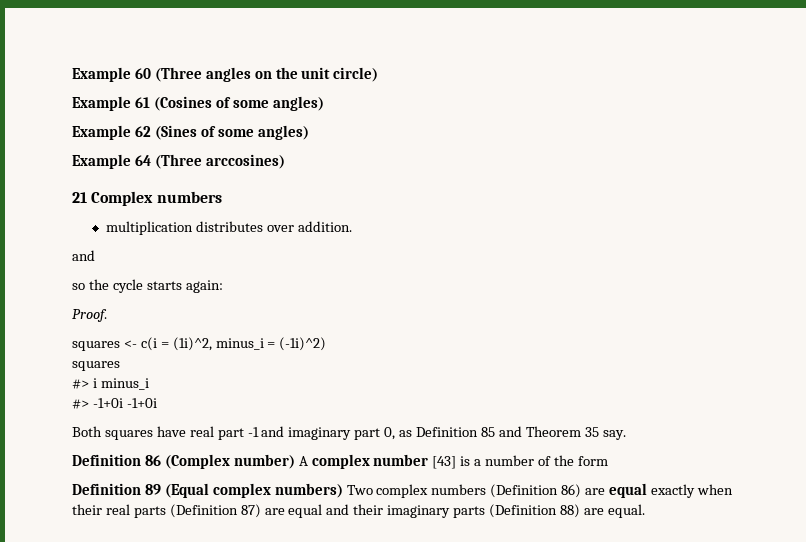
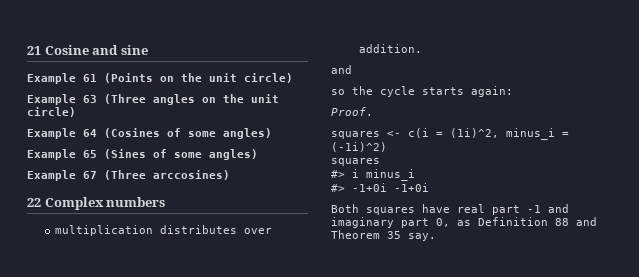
- Example 60 (Three angles on the unit circle)
+ 21 Cosine and sine
+ Example 61 (Points on the unit circle)
+ Example 63 (Three angles on the unit circle)
- Example 61 (Cosines of some angles)
+ Example 64 (Cosines of some angles)
- Example 62 (Sines of some angles)
+ Example 65 (Sines of some angles)
- Example 64 (Three arccosines)
+ Example 67 (Three arccosines)
- 21 Complex numbers
+ 22 Complex numbers
- Both squares have real part -1 and imaginary part 0, as Definition 85 and Theorem 35 say.
+ Both squares have real part -1 and imaginary part 0, as Definition 88 and Theorem 35 say.
- Definition 86 (Complex number) A complex number [43] is a number of the form
- Definition 89 (Equal complex numbers) Two complex numbers (Definition 86) are equal exactly when their real parts (Definition 87) are equal and their imaginary parts (Definition 88) are equal.

